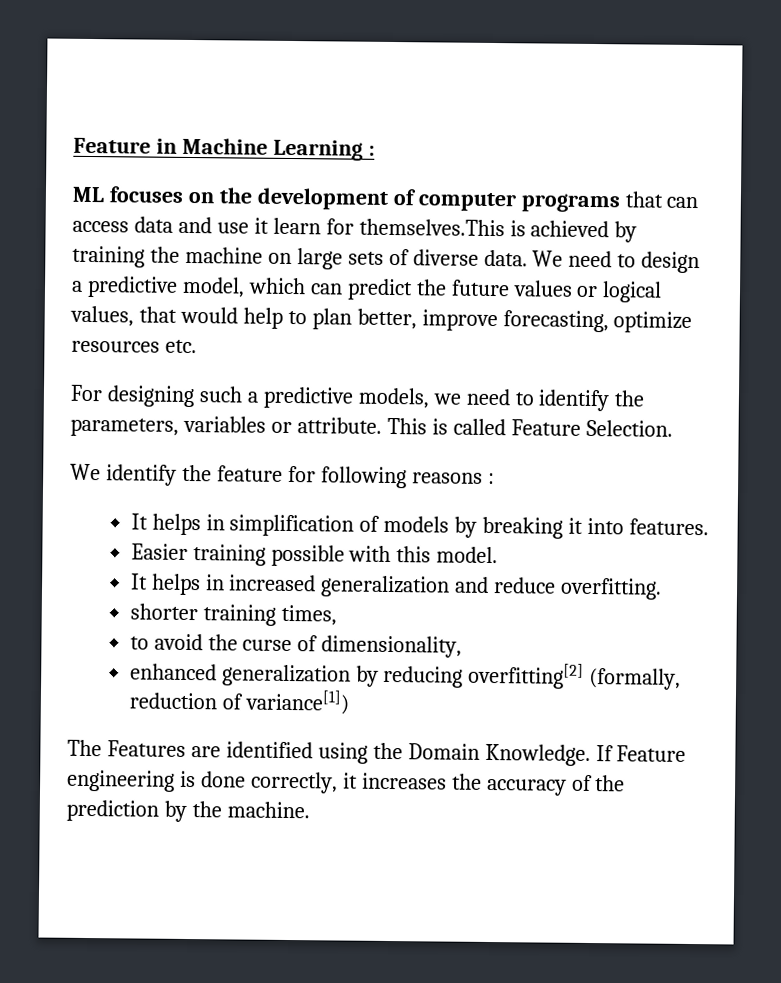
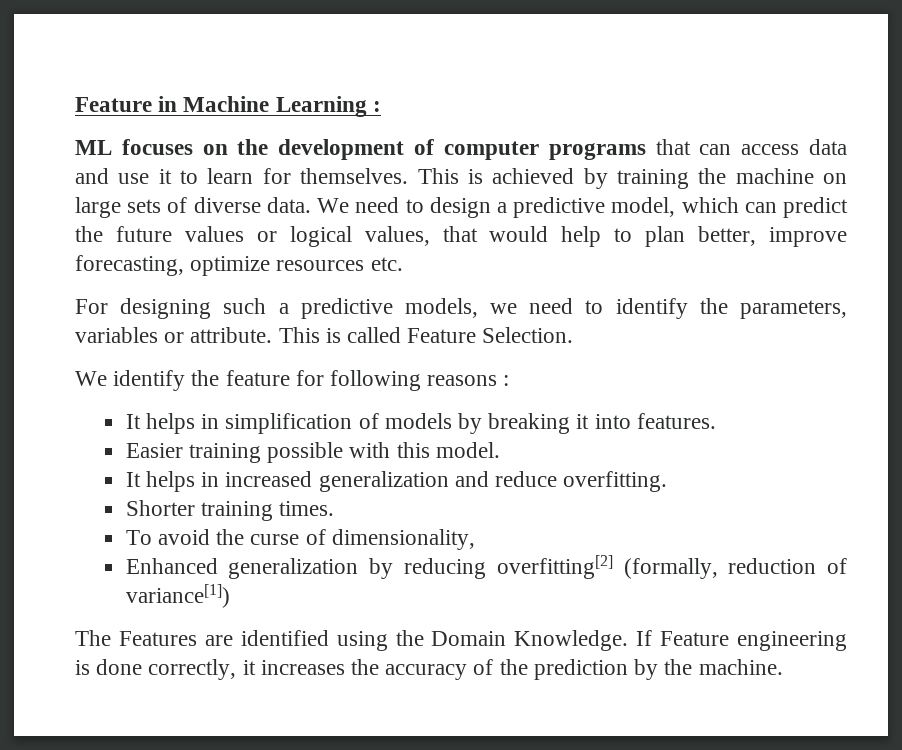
- ML focuses on the development of computer programs that can access data and use it learn for themselves.This is achieved by training the machine on large sets of diverse data.
+ ML focuses on the development of computer programs that can access data and use it to learn for themselves. This is achieved by training the machine on large sets of diverse data.
- shorter training times,
- to avoid the curse of dimensionality,
+ Shorter training times.
+ To avoid the curse of dimensionality,
- enhanced generalization by reducing overfitting[2] (formally, reduction of variance[1])
+ Enhanced generalization by reducing overfitting[2] (formally, reduction of variance[1])

